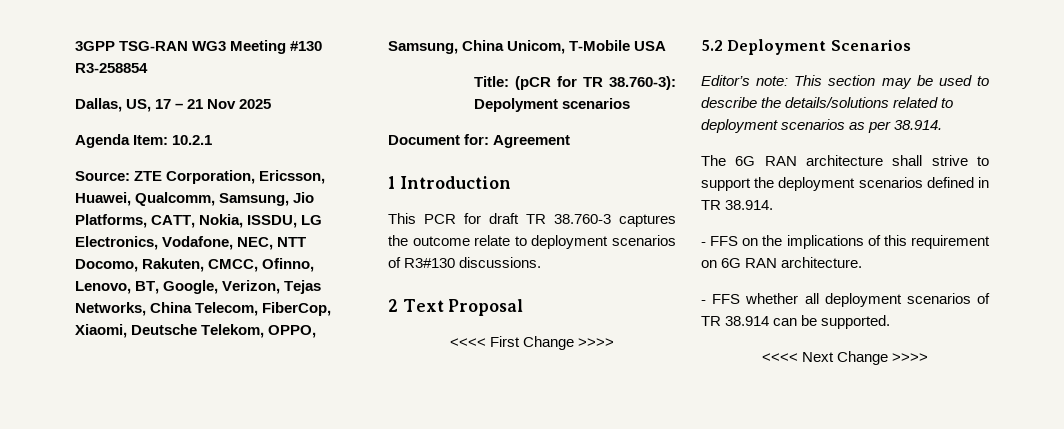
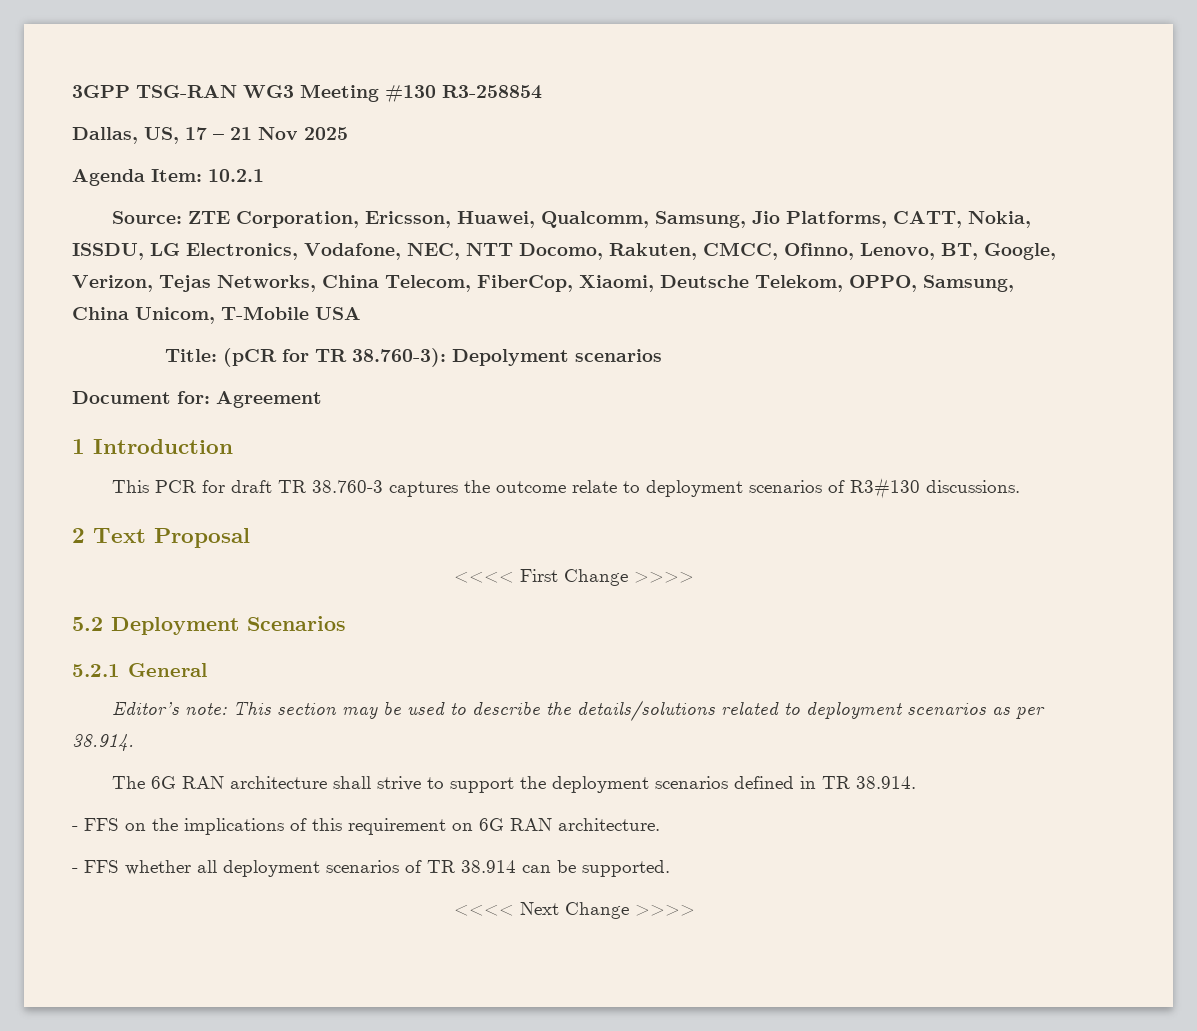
+ 5.2.1 General

